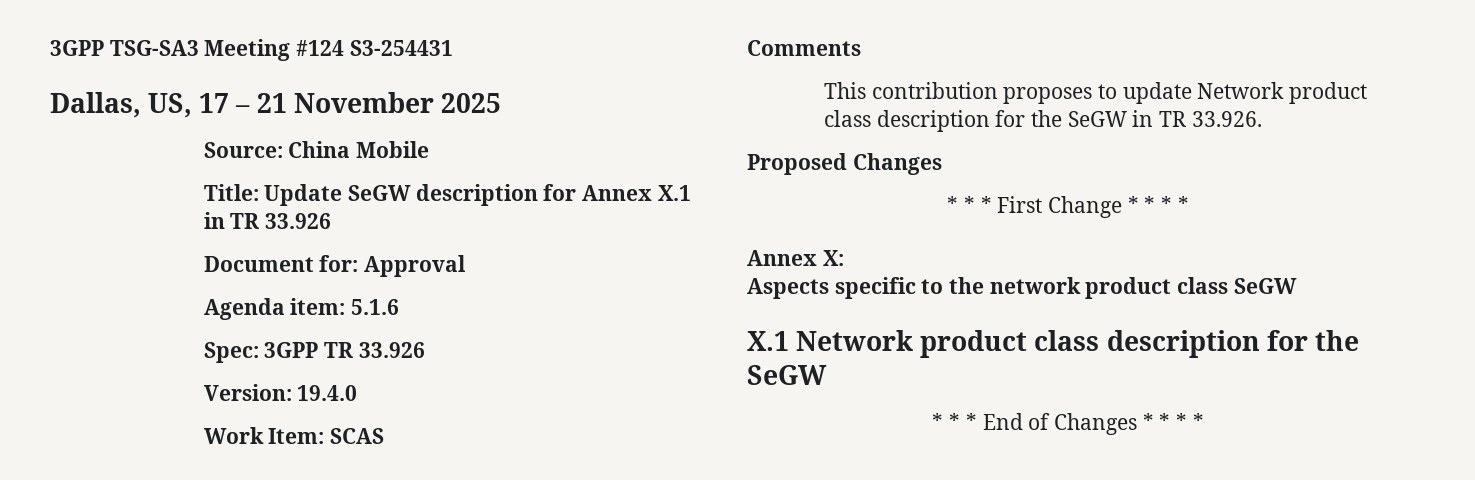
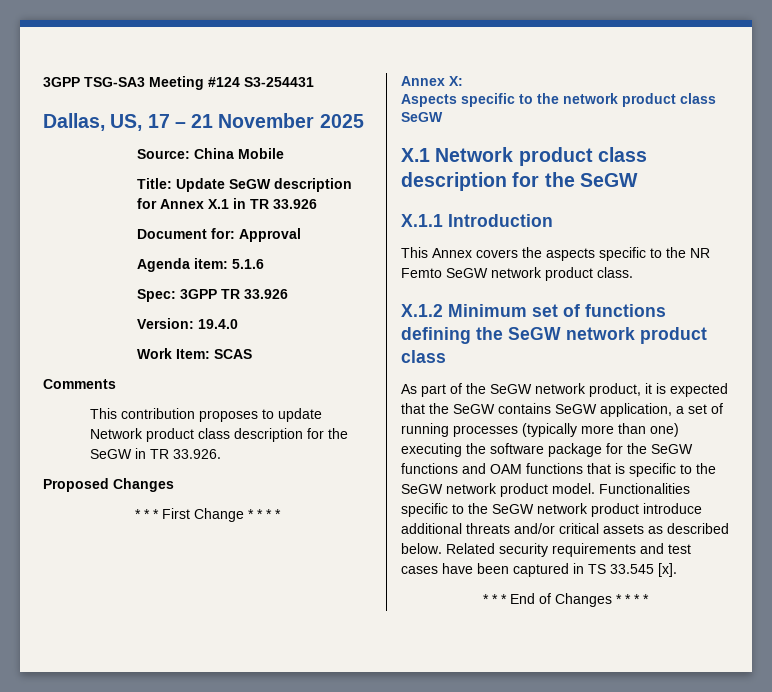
+ X.1.1 Introduction
+ This Annex covers the aspects specific to the NR Femto SeGW network product class.
+ X.1.2 Minimum set of functions defining the SeGW network product class
+ As part of the SeGW network product, it is expected that the SeGW contains SeGW application, a set of running processes (typically more than one) executing the software package for the SeGW functions and OAM functions that is specific to the SeGW network product model. Functionalities specific to the SeGW network product introduce additional threats and/or critical assets as described below. Related security requirements and test cases have been captured in TS 33.545 [x].

